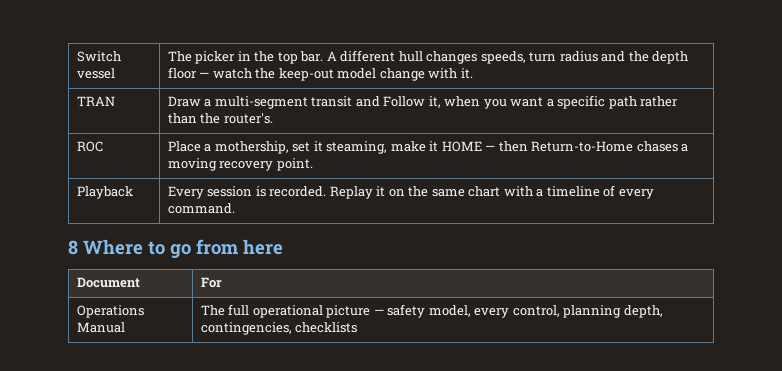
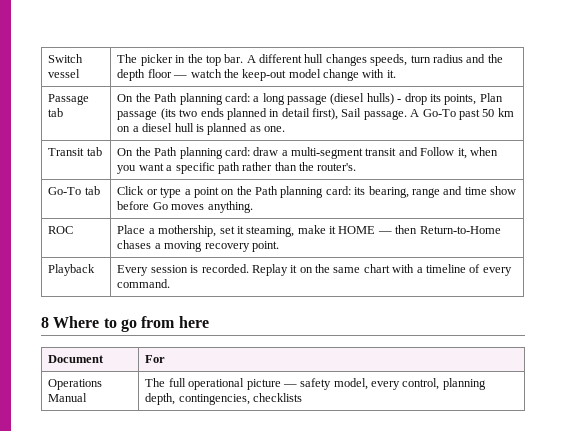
- TRAN | Draw a multi-segment transit and Follow it, when you want a specific path rather than the router's.
+ Passage tab | On the Path planning card: a long passage (diesel hulls) - drop its points, Plan passage (its two ends planned in detail first), Sail passage. A Go-To past 50 km on a diesel hull is planned as one.
+ Transit tab | On the Path planning card: draw a multi-segment transit and Follow it, when you want a specific path rather than the router's.
+ Go-To tab | Click or type a point on the Path planning card: its bearing, range and time show before Go moves anything.

